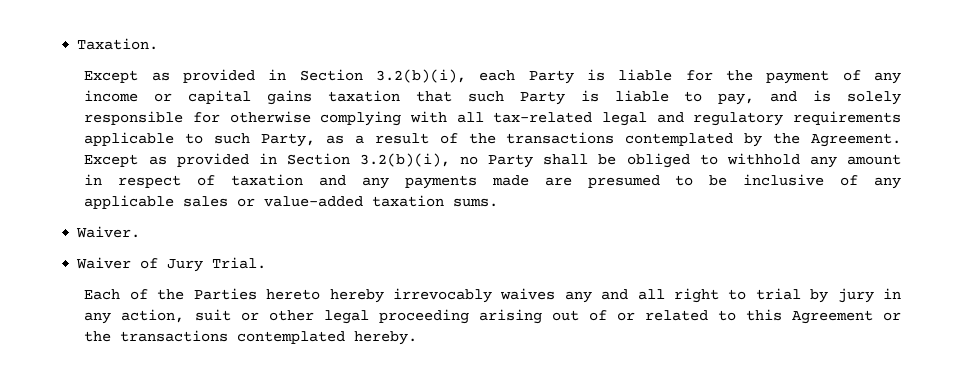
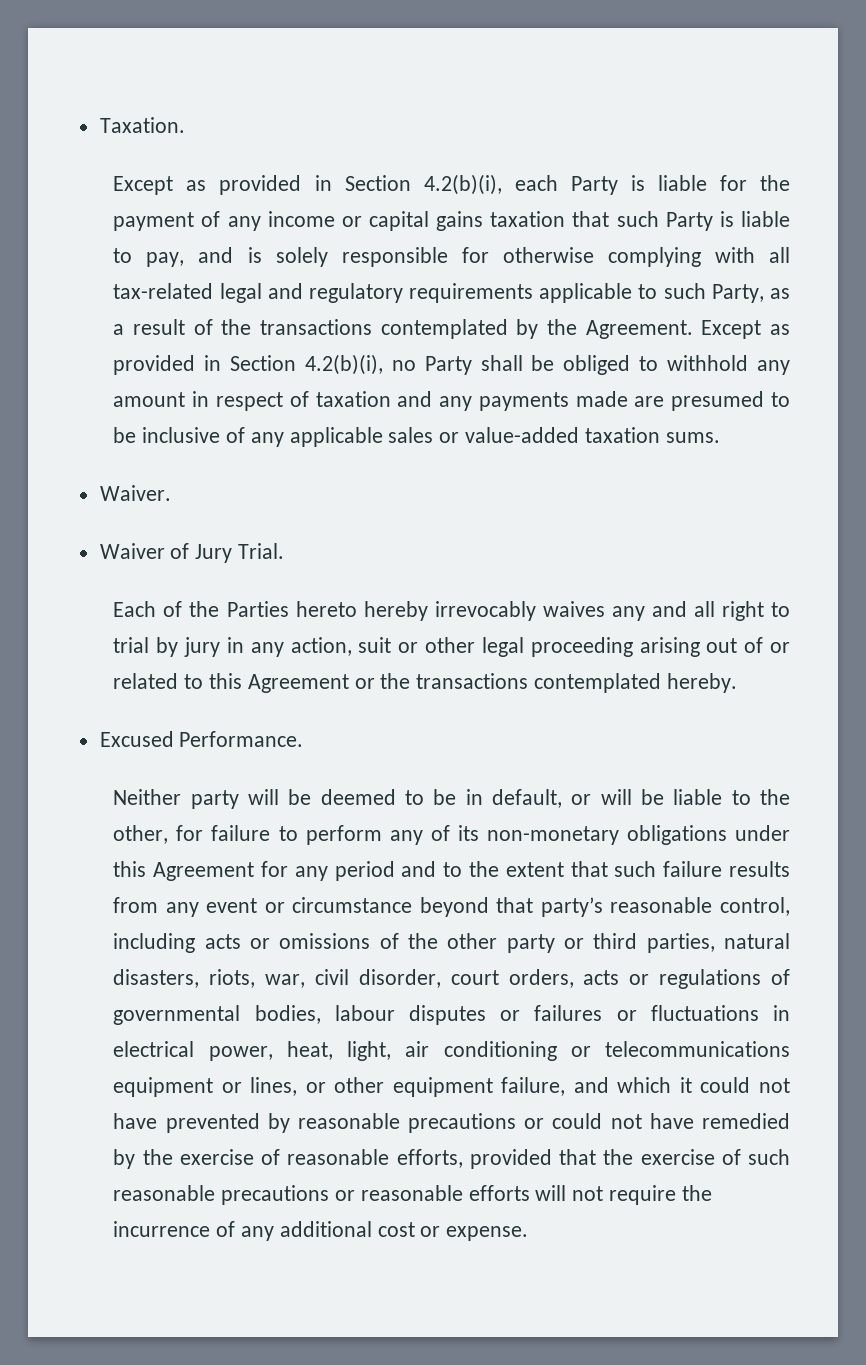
- Except as provided in Section 3.2(b)(i), each Party is liable for the payment of any income or capital gains taxation that such Party is liable to pay, and is solely responsible for otherwise complying with all tax-related legal and regulatory requirements applicable to such Party, as a result of the transactions contemplated by the Agreement.
+ Except as provided in Section 4.2(b)(i), each Party is liable for the payment of any income or capital gains taxation that such Party is liable to pay, and is solely responsible for otherwise complying with all tax-related legal and regulatory requirements applicable to such Party, as a result of the transactions contemplated by the Agreement.
- Except as provided in Section 3.2(b)(i), no Party shall be obliged to withhold any amount in respect of taxation and any payments made are presumed to be inclusive of any applicable sales or value-added taxation sums.
+ Except as provided in Section 4.2(b)(i), no Party shall be obliged to withhold any amount in respect of taxation and any payments made are presumed to be inclusive of any applicable sales or value-added taxation sums.
+ Excused Performance.
+ Neither party will be deemed to be in default, or will be liable to the other, for failure to perform any of its non-monetary obligations under this Agreement for any period and to the extent that such failure results from any event or circumstance beyond that party’s reasonable control, including acts or omissions of the other party or third parties, natural disasters, riots, war, civil disorder, court orders, acts or regulations of governmental bodies, labour disputes or failures or fluctuations in electrical power, heat, light, air conditioning or telecommunications equipment or lines, or other equipment failure, and which it could not have prevented by reasonable precautions or could not have remedied by the exercise of reasonable efforts, provided that the exercise of such reasonable precautions or reasonable efforts will not require the incurrence of any additional cost or expense.

